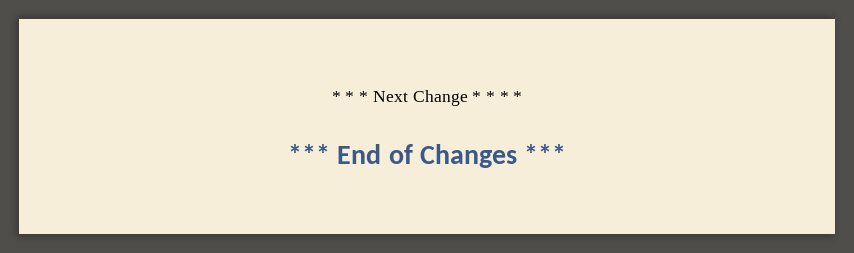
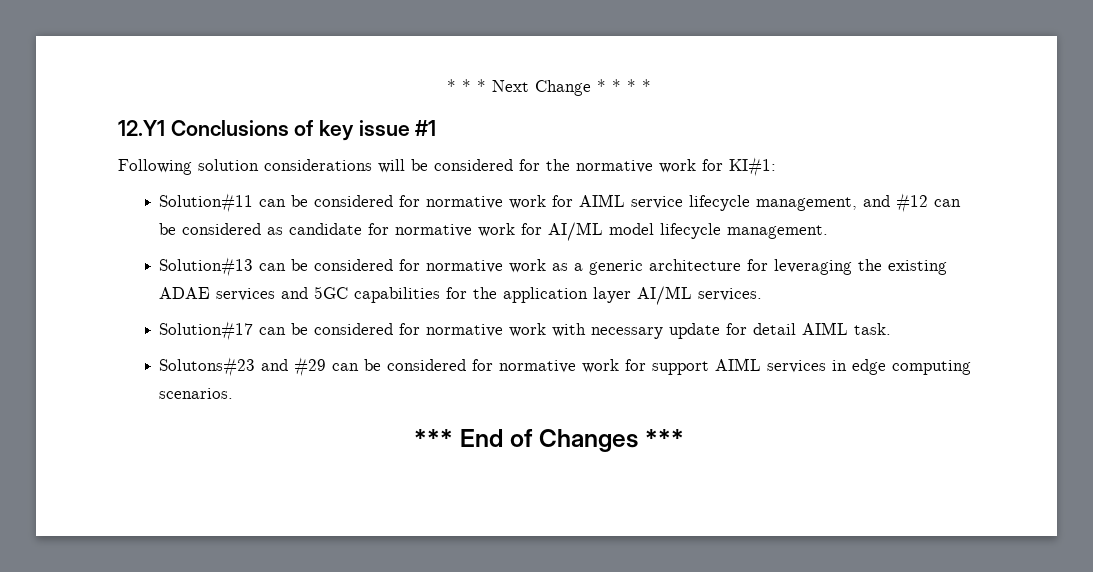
+ 12.Y1 Conclusions of key issue #1
+ Following solution considerations will be considered for the normative work for KI#1:
+ Solution#11 can be considered for normative work for AIML service lifecycle management, and #12 can be considered as candidate for normative work for AI/ML model lifecycle management.
+ Solution#13 can be considered for normative work as a generic architecture for leveraging the existing ADAE services and 5GC capabilities for the application layer AI/ML services.
+ Solution#17 can be considered for normative work with necessary update for detail AIML task.
+ Solutons#23 and #29 can be considered for normative work for support AIML services in edge computing scenarios.

